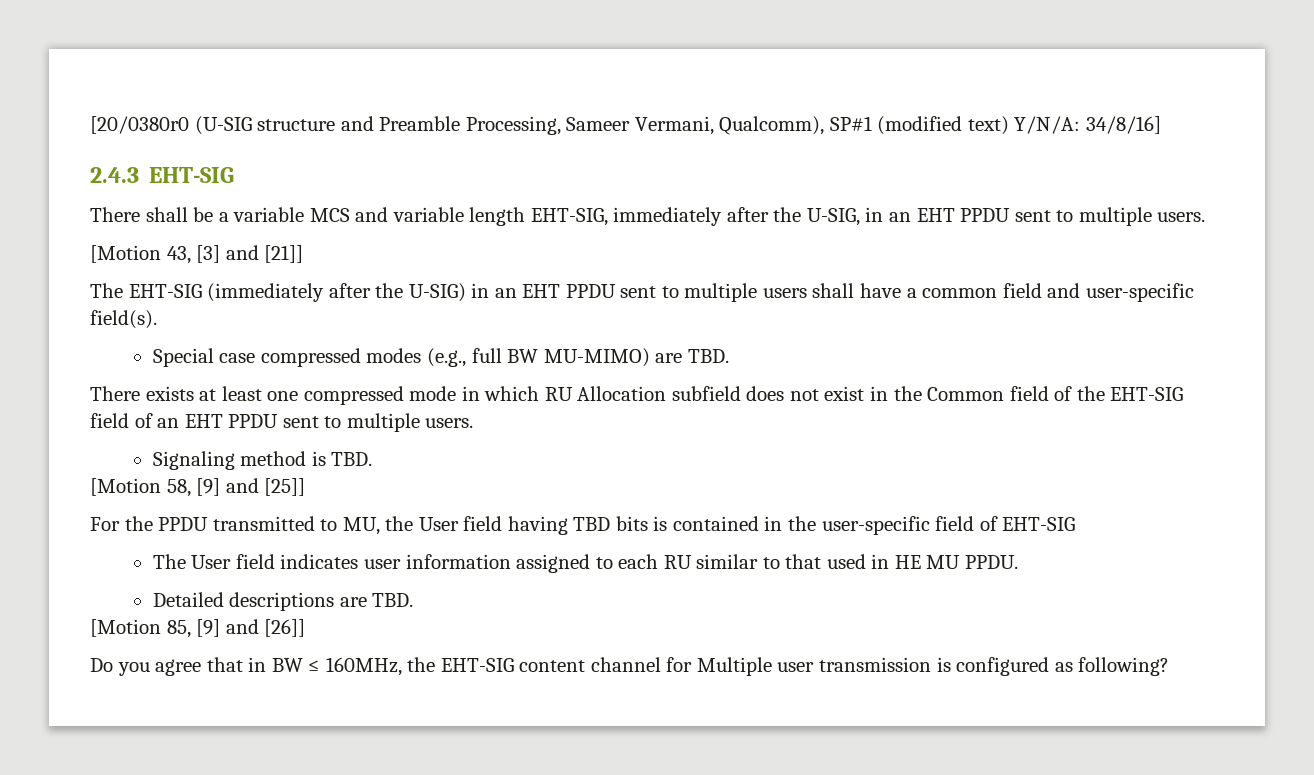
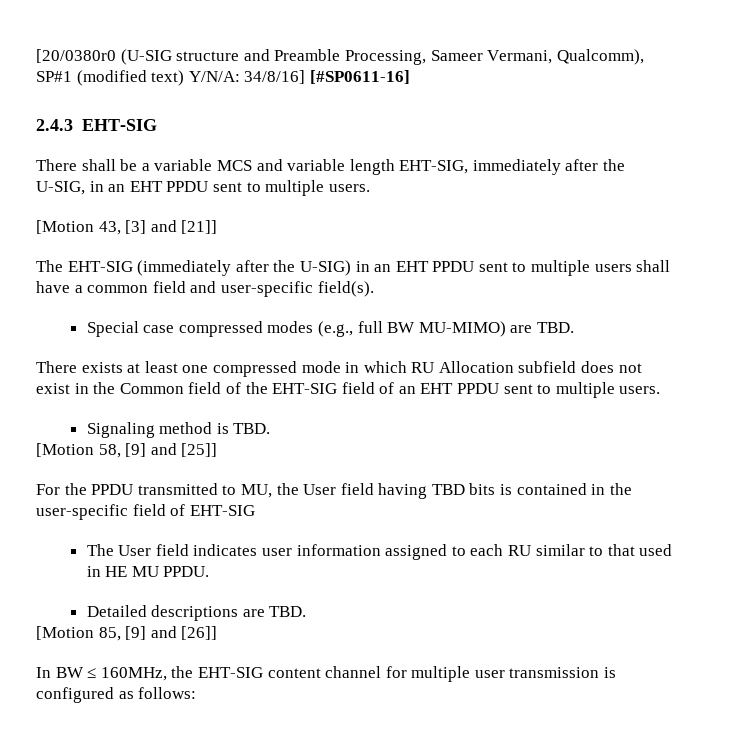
- [20/0380r0 (U-SIG structure and Preamble Processing, Sameer Vermani, Qualcomm), SP#1 (modified text) Y/N/A: 34/8/16]
+ [20/0380r0 (U-SIG structure and Preamble Processing, Sameer Vermani, Qualcomm), SP#1 (modified text) Y/N/A: 34/8/16] [#SP0611-16]
- Do you agree that in BW ≤ 160MHz, the EHT-SIG content channel for Multiple user transmission is configured as following?
+ In BW ≤ 160MHz, the EHT-SIG content channel for multiple user transmission is configured as follows:

